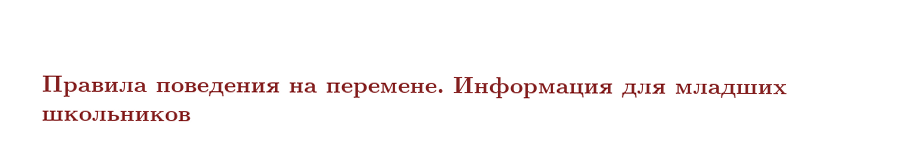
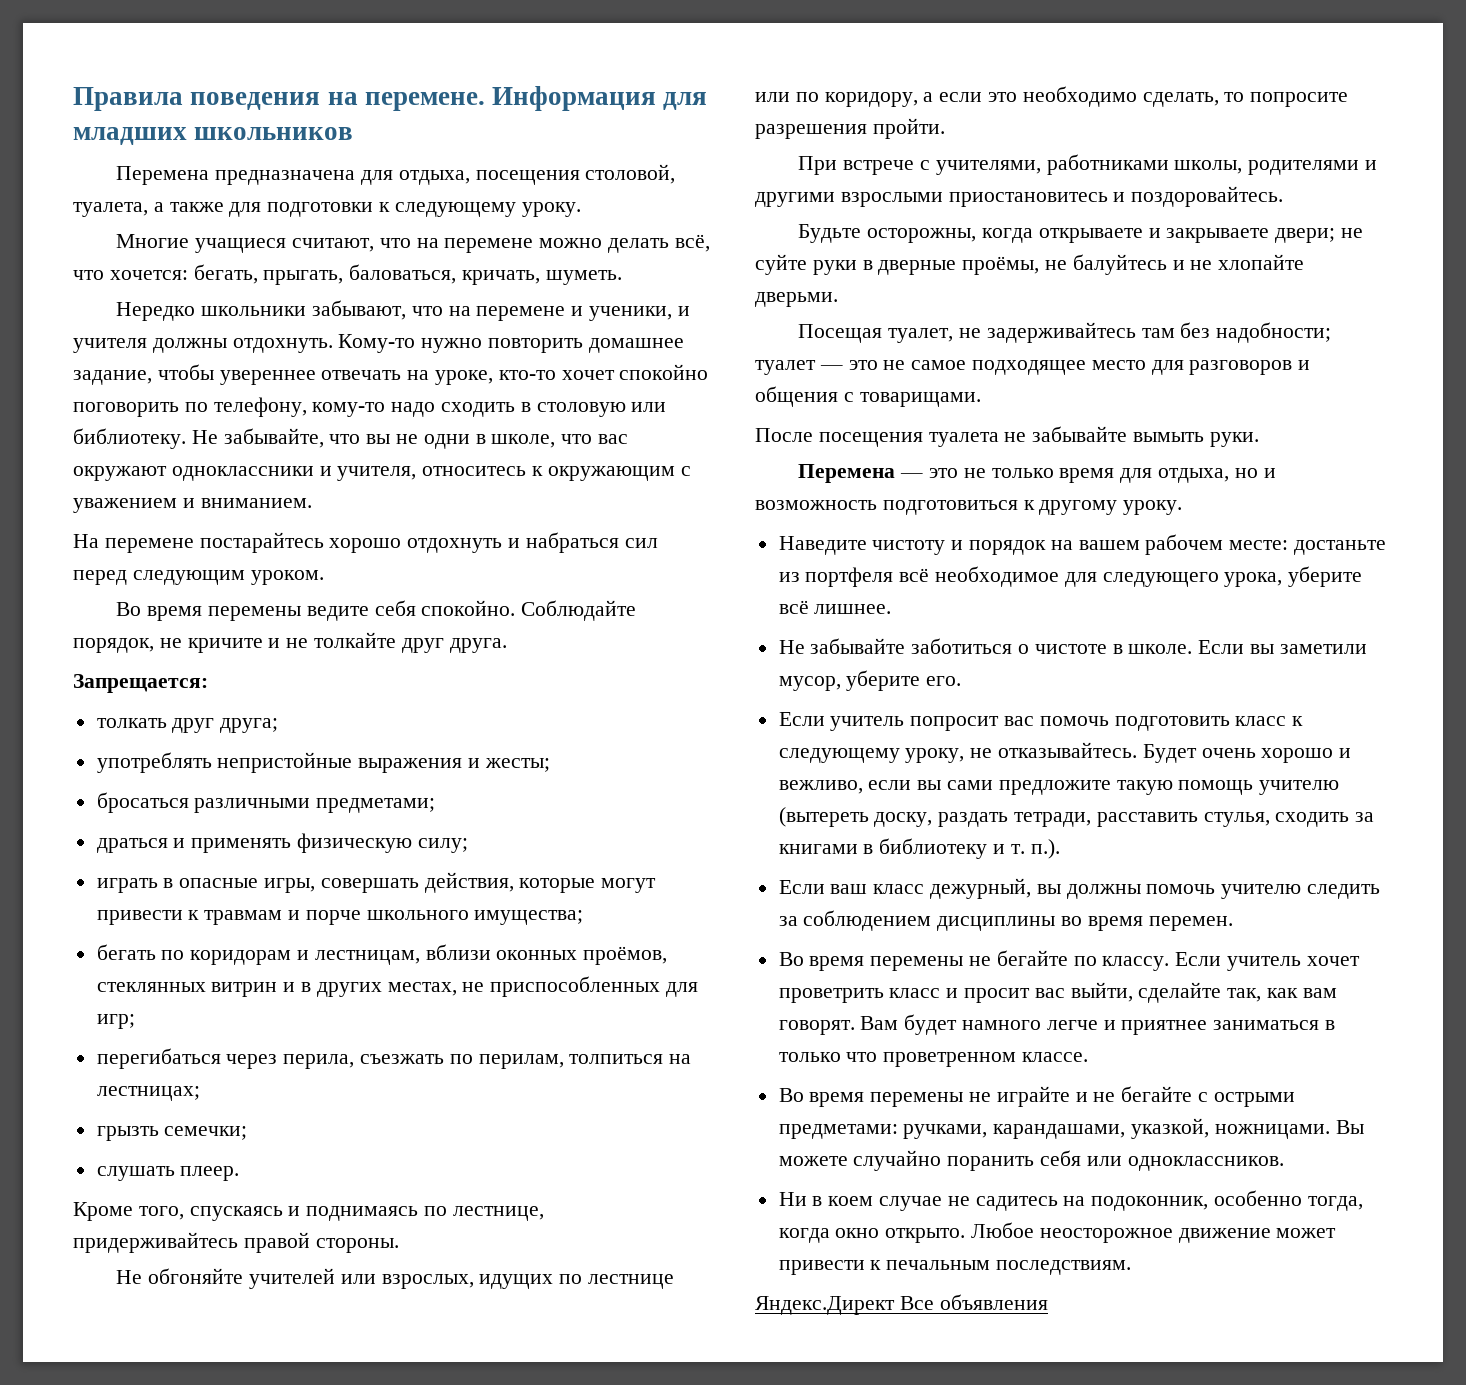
+ Перемена предназначена для отдыха, посещения столовой, туалета, а также для подготовки к следующему уроку.
+ Многие учащиеся считают, что на перемене можно делать всё, что хочется: бегать, прыгать, баловаться, кричать, шуметь.
+ Нередко школьники забывают, что на перемене и ученики, и учителя должны отдохнуть. Кому-то нужно повторить домашнее задание, чтобы увереннее отвечать на уроке, кто-то хочет спокойно поговорить по телефону, кому-то надо сходить в столовую или библиотеку. Не забывайте, что вы не одни в школе, что вас окружают одноклассники и учителя, относитесь к окружающим с уважением и вниманием.
+ На перемене постарайтесь хорошо отдохнуть и набраться сил перед следующим уроком.
+ Во время перемены ведите себя спокойно. Соблюдайте порядок, не кричите и не толкайте друг друга.
+ Запрещается:
+ толкать друг друга;
+ употреблять непристойные выражения и жесты;
+ бросаться различными предметами;
+ драться и применять физическую силу;
+ играть в опасные игры, совершать действия, которые могут привести к травмам и порче школьного имущества;
+ бегать по коридорам и лестницам, вблизи оконных проёмов, стеклянных витрин и в других местах, не приспособленных для игр;
+ перегибаться через перила, съезжать по перилам, толпиться на лестницах;
+ грызть семечки;
+ слушать плеер.
+ Кроме того, спускаясь и поднимаясь по лестнице, придерживайтесь правой стороны.
+ Не обгоняйте учителей или взрослых, идущих по лестнице или по коридору, а если это необходимо сделать, то попросите разрешения пройти.
+ При встрече с учителями, работниками школы, родителями и другими взрослыми приостановитесь и поздоровайтесь.
+ Будьте осторожны, когда открываете и закрываете двери; не суйте руки в дверные проёмы, не балуйтесь и не хлопайте дверьми.
+ Посещая туалет, не задерживайтесь там без надобности; туалет — это не самое подходящее место для разговоров и общения с товарищами.
+ После посещения туалета не забывайте вымыть руки.
+ Перемена — это не только время для отдыха, но и возможность подготовиться к другому уроку.
+ Наведите чистоту и порядок на вашем рабочем месте: достаньте из портфеля всё необходимое для следующего урока, уберите всё лишнее.
+ Не забывайте заботиться о чистоте в школе. Если вы заметили мусор, уберите его.
+ Если учитель попросит вас помочь подготовить класс к следующему уроку, не отказывайтесь. Будет очень хорошо и вежливо, если вы сами предложите такую помощь учителю (вытереть доску, раздать тетради, расставить стулья, сходить за книгами в библиотеку и т. п.).
+ Если ваш класс дежурный, вы должны помочь учителю следить за соблюдением дисциплины во время перемен.
+ Во время перемены не бегайте по классу. Если учитель хочет проветрить класс и просит вас выйти, сделайте так, как вам говорят. Вам будет намного легче и приятнее заниматься в только что проветренном классе.
+ Во время перемены не играйте и не бегайте с острыми предметами: ручками, карандашами, указкой, ножницами. Вы можете случайно поранить себя или одноклассников.
+ Ни в коем случае не садитесь на подоконник, особенно тогда, когда окно открыто. Любое неосторожное движение может привести к печальным последствиям.
+ Яндекс.Директ Все объявления

